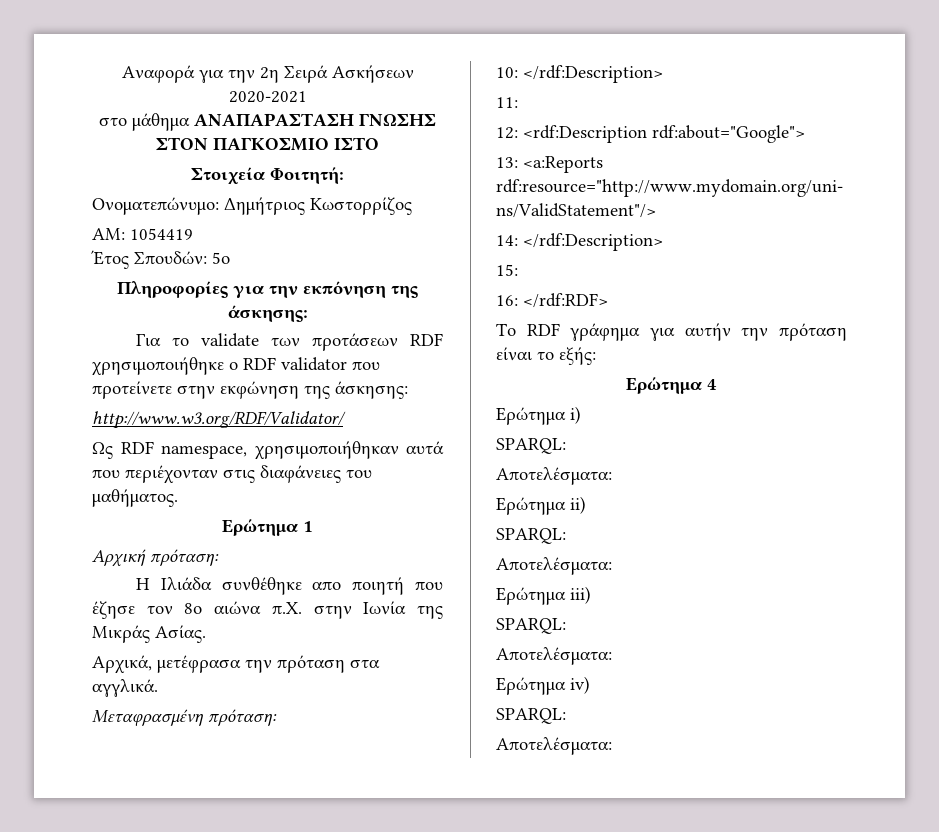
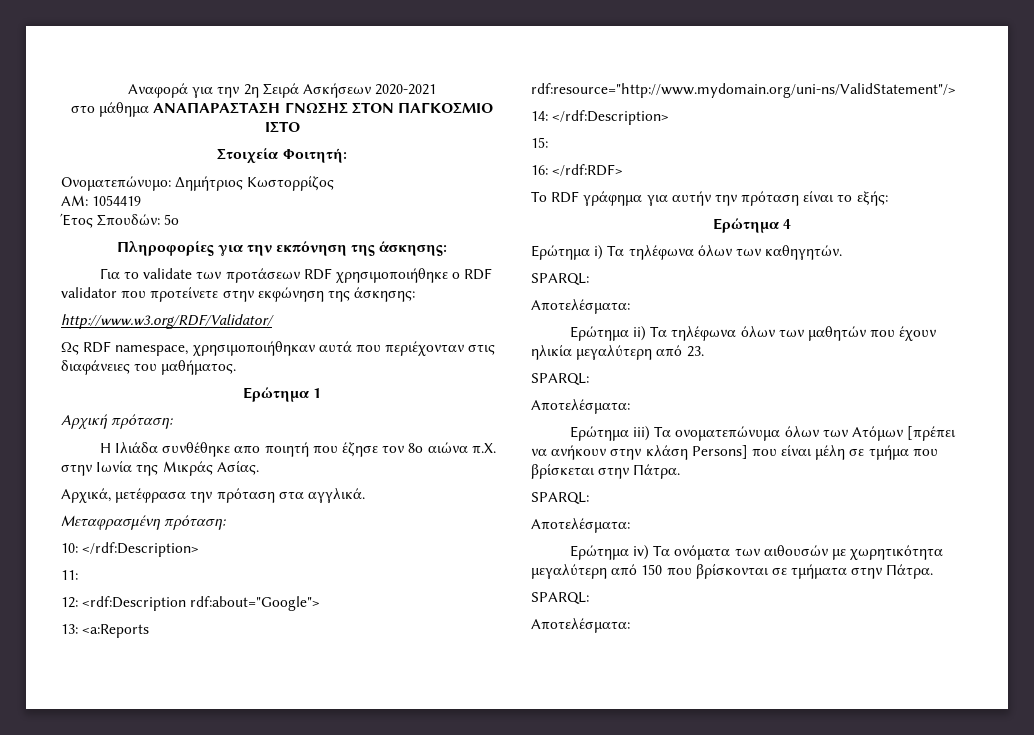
- Ερώτημα i)
+ Ερώτημα i) Τα τηλέφωνα όλων των καθηγητών.
- Ερώτημα ii)
+ Ερώτημα ii) Τα τηλέφωνα όλων των μαθητών που έχουν ηλικία μεγαλύτερη από 23.
  SPARQL:
  Αποτελέσματα:
- Ερώτημα iii)
+ Ερώτημα iii) Τα ονοματεπώνυμα όλων των Ατόμων [πρέπει να ανήκουν στην κλάση Persons] που είναι μέλη σε τμήμα που βρίσκεται στην Πάτρα.
  SPARQL:
  Αποτελέσματα:
- Ερώτημα iv)
+ Ερώτημα iv) Τα ονόματα των αιθουσών με χωρητικότητα μεγαλύτερη από 150 που βρίσκονται σε τμήματα στην Πάτρα.

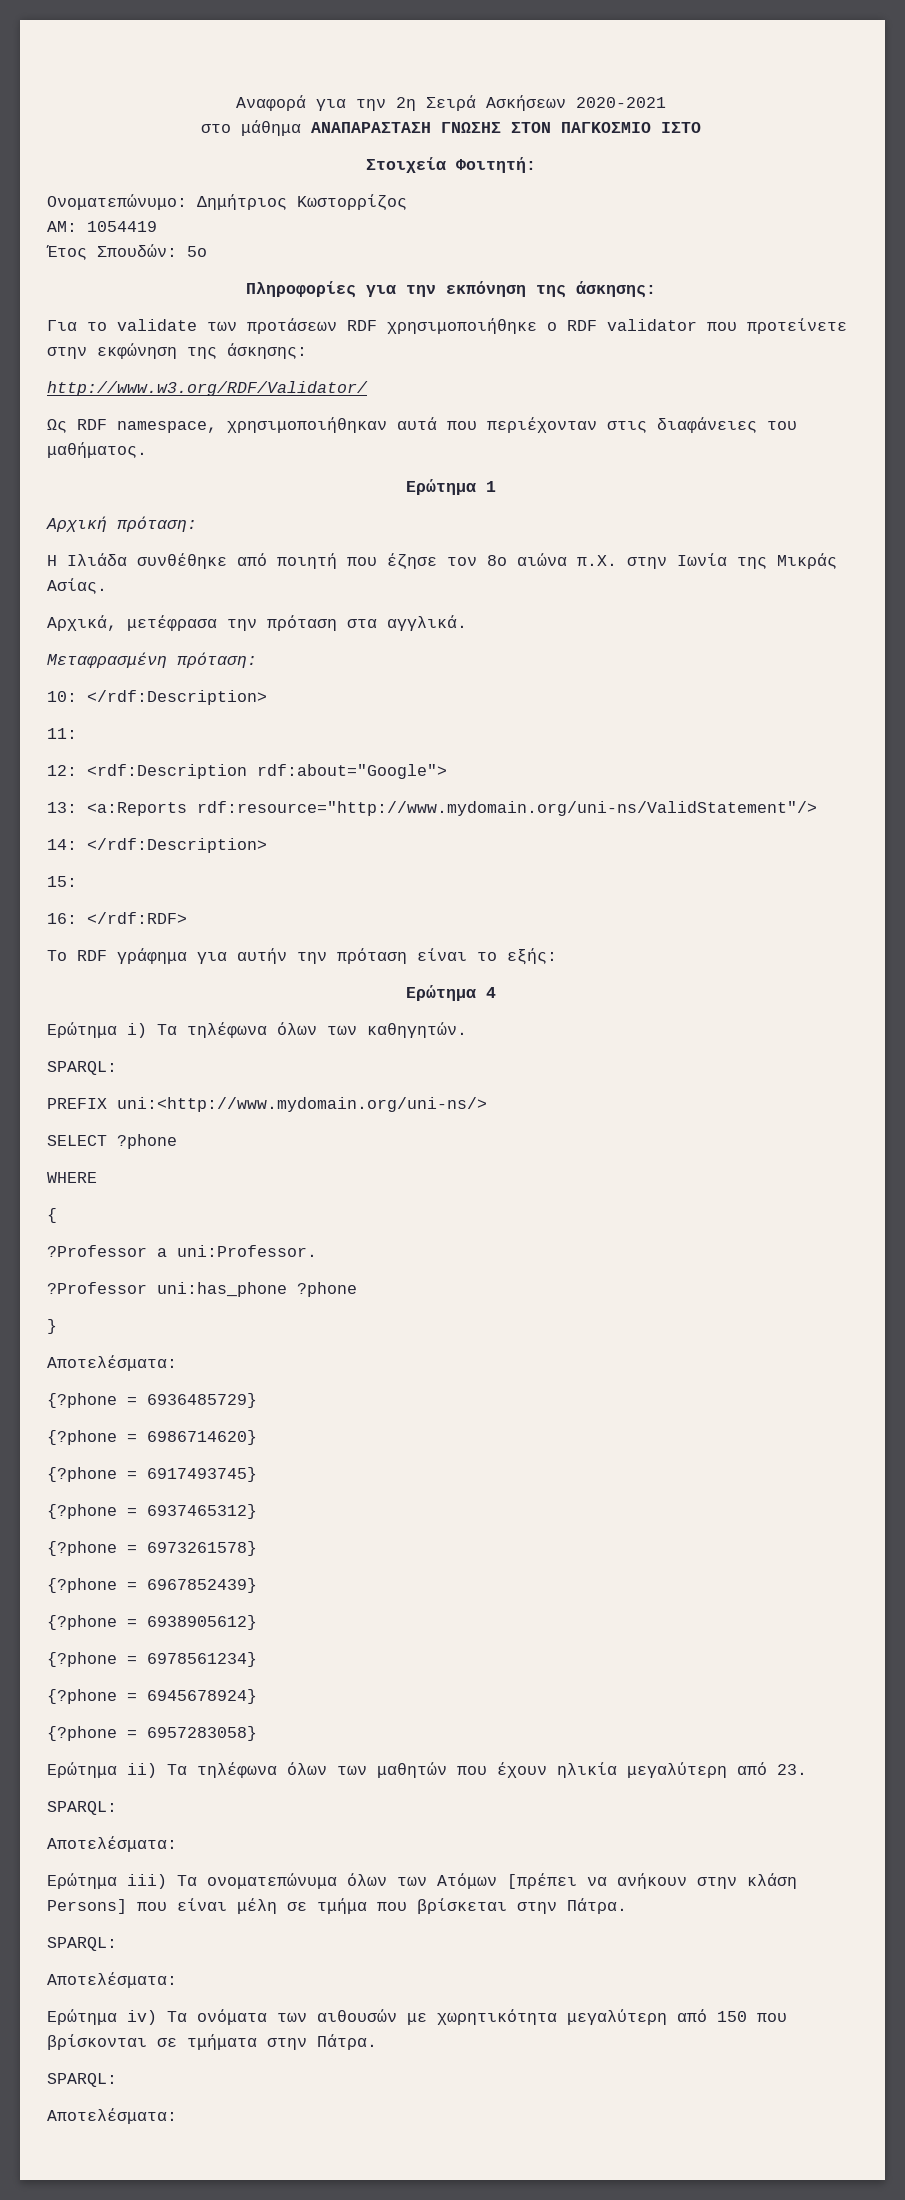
- Η Ιλιάδα συνθέθηκε απο ποιητή που έζησε τον 8ο αιώνα π.Χ. στην Ιωνία της Μικράς Ασίας.
+ Η Ιλιάδα συνθέθηκε από ποιητή που έζησε τον 8ο αιώνα π.Χ. στην Ιωνία της Μικράς Ασίας.
  Ερώτημα i) Τα τηλέφωνα όλων των καθηγητών.
  SPARQL:
+ PREFIX uni:<http://www.mydomain.org/uni-ns/>
+ SELECT ?phone
+ WHERE
+ {
+ ?Professor a uni:Professor.
+ ?Professor uni:has_phone ?phone
+ }
  Αποτελέσματα:
+ {?phone = 6936485729}
+ {?phone = 6986714620}
+ {?phone = 6917493745}
+ {?phone = 6937465312}
+ {?phone = 6973261578}
+ {?phone = 6967852439}
+ {?phone = 6938905612}
+ {?phone = 6978561234}
+ {?phone = 6945678924}
+ {?phone = 6957283058}

